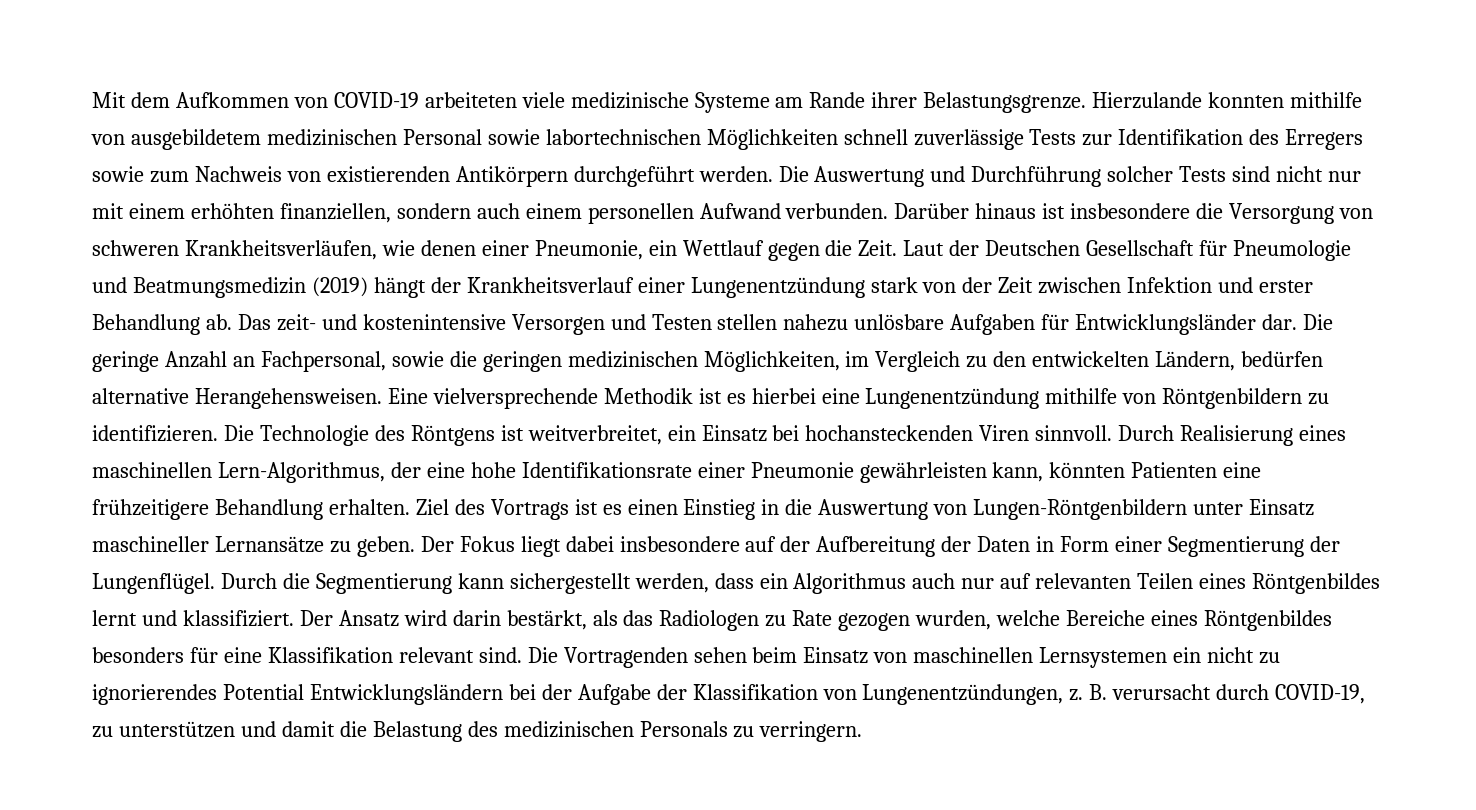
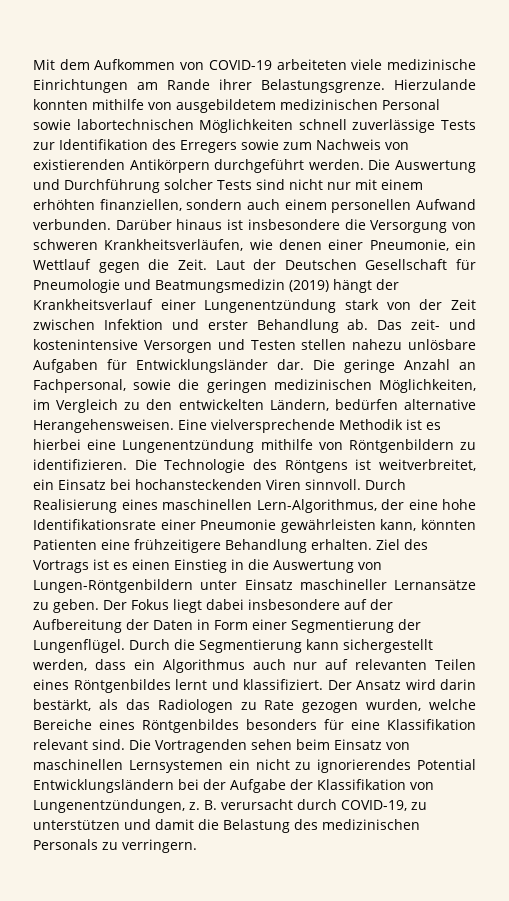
- Mit dem Aufkommen von COVID-19 arbeiteten viele medizinische Systeme am Rande ihrer Belastungsgrenze.
+ Mit dem Aufkommen von COVID-19 arbeiteten viele medizinische Einrichtungen am Rande ihrer Belastungsgrenze.

